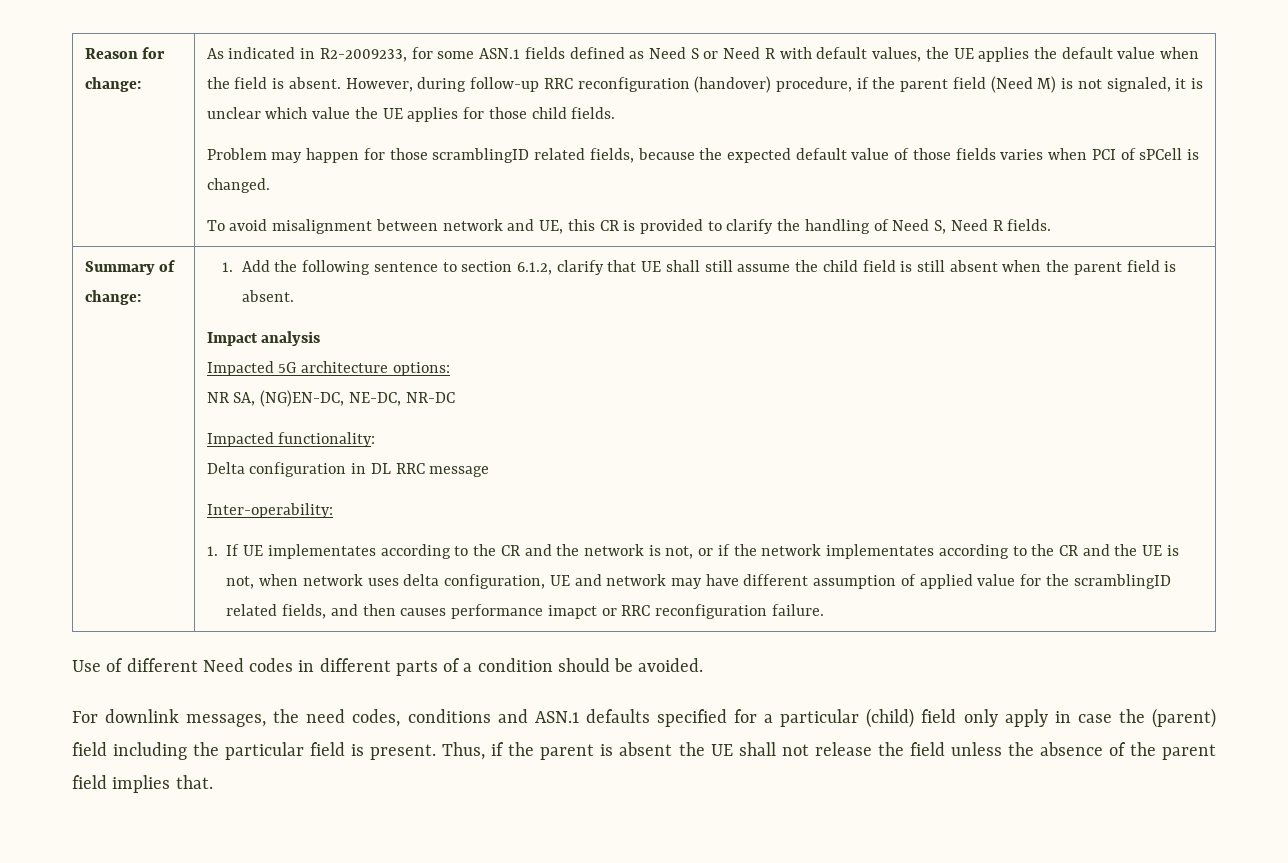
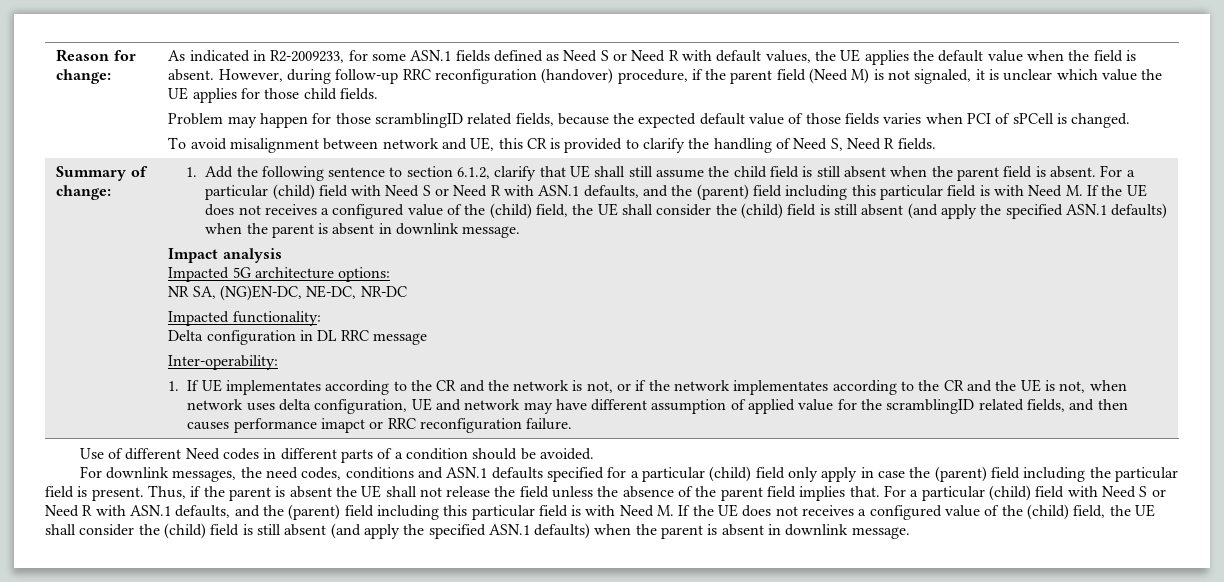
- 1. Add the following sentence to section 6.1.2, clarify that UE shall still assume the child field is still absent when the parent field is absent.
+ 1. Add the following sentence to section 6.1.2, clarify that UE shall still assume the child field is still absent when the parent field is absent. For a particular (child) field with Need S or Need R with ASN.1 defaults, and the (parent) field including this particular field is with Need M. If the UE does not receives a configured value of the (child) field, the UE shall consider the (child) field is still absent (and apply the specified ASN.1 defaults) when the parent is absent in downlink message.
- Thus, if the parent is absent the UE shall not release the field unless the absence of the parent field implies that.
+ Thus, if the parent is absent the UE shall not release the field unless the absence of the parent field implies that. For a particular (child) field with Need S or Need R with ASN.1 defaults, and the (parent) field including this particular field is with Need M. If the UE does not receives a configured value of the (child) field, the UE shall consider the (child) field is still absent (and apply the specified ASN.1 defaults) when the parent is absent in downlink message.

